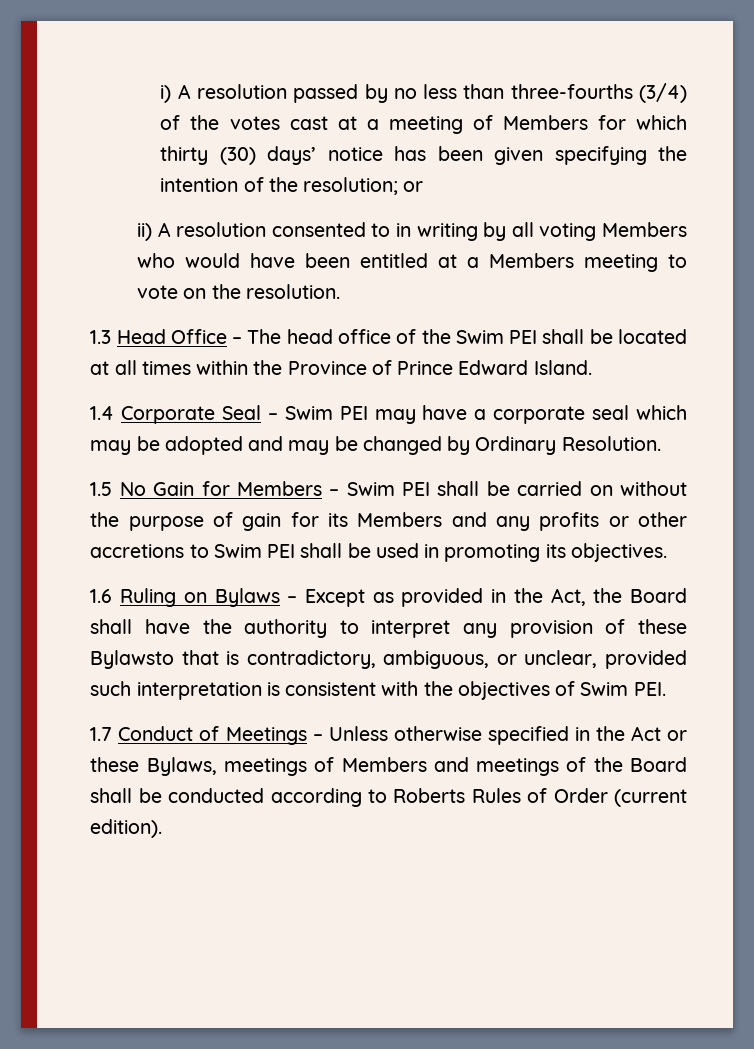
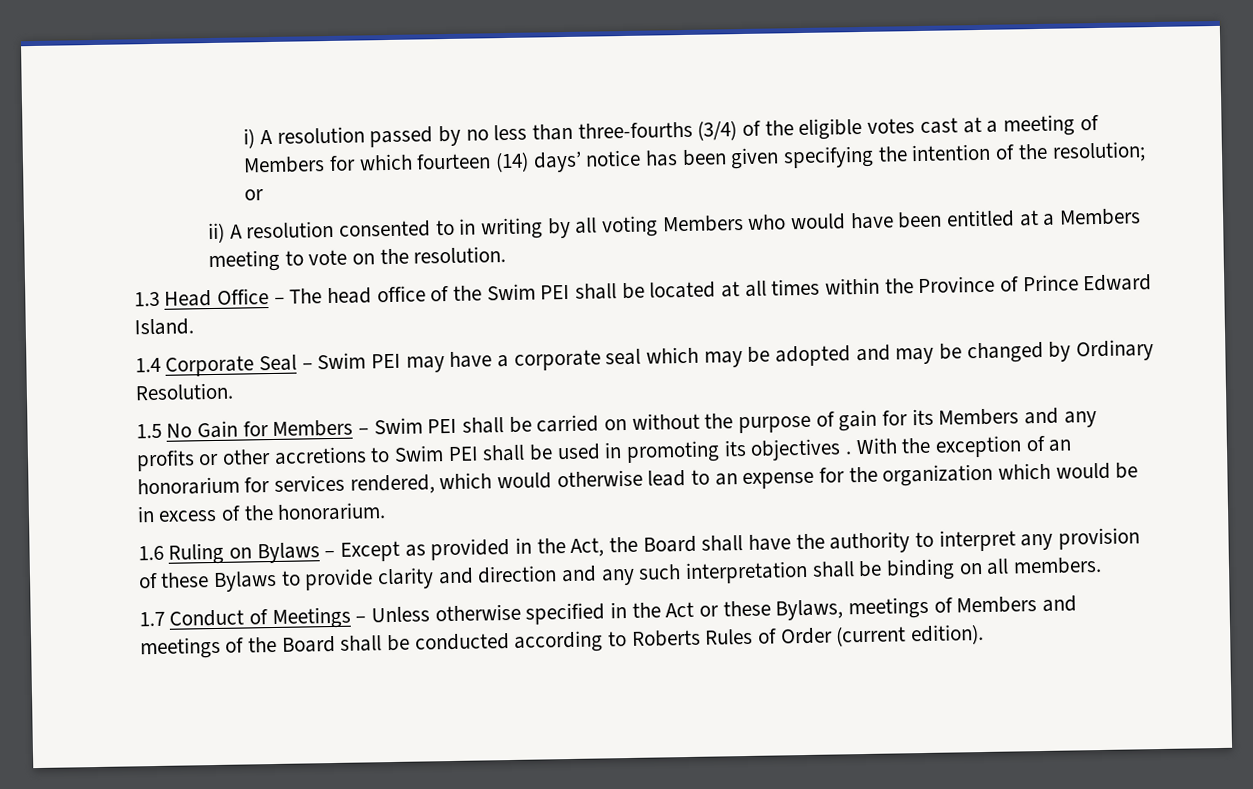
- i) A resolution passed by no less than three-fourths (3/4) of the votes cast at a meeting of Members for which thirty (30) days’ notice has been given specifying the intention of the resolution; or
+ i) A resolution passed by no less than three-fourths (3/4) of the eligible votes cast at a meeting of Members for which fourteen (14) days’ notice has been given specifying the intention of the resolution; or
- 1.5 No Gain for Members – Swim PEI shall be carried on without the purpose of gain for its Members and any profits or other accretions to Swim PEI shall be used in promoting its objectives.
+ 1.5 No Gain for Members – Swim PEI shall be carried on without the purpose of gain for its Members and any profits or other accretions to Swim PEI shall be used in promoting its objectives . With the exception of an honorarium for services rendered, which would otherwise lead to an expense for the organization which would be in excess of the honorarium.
- 1.6 Ruling on Bylaws – Except as provided in the Act, the Board shall have the authority to interpret any provision of these Bylawsto that is contradictory, ambiguous, or unclear, provided such interpretation is consistent with the objectives of Swim PEI.
+ 1.6 Ruling on Bylaws – Except as provided in the Act, the Board shall have the authority to interpret any provision of these Bylaws to provide clarity and direction and any such interpretation shall be binding on all members.

